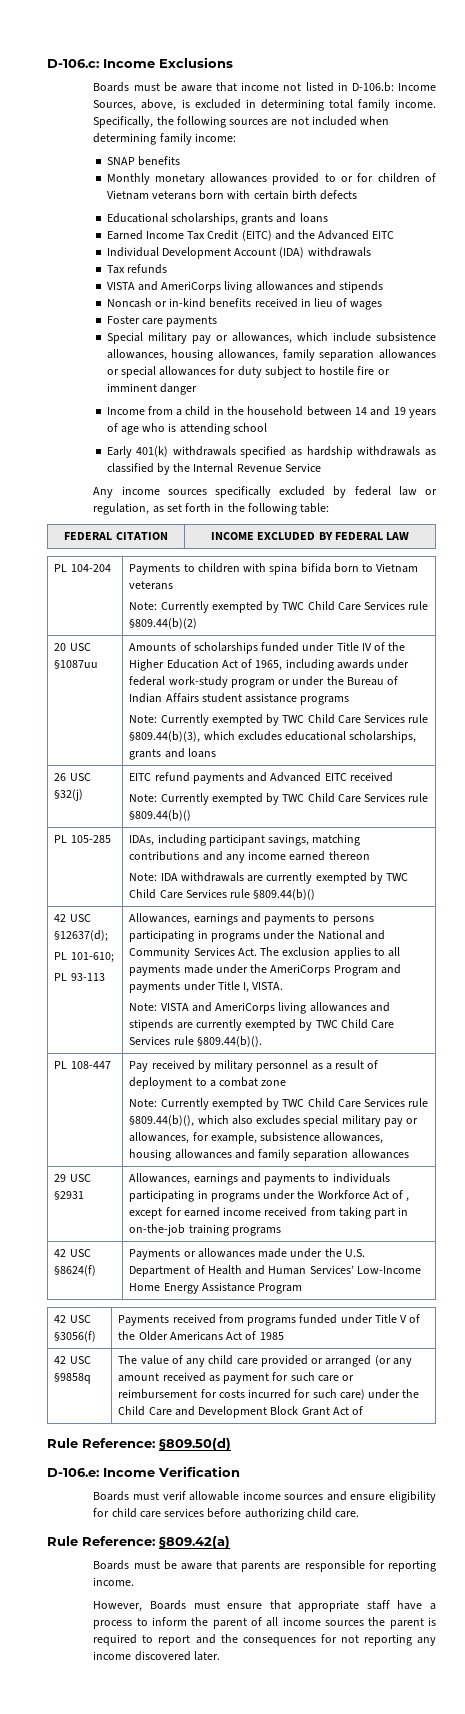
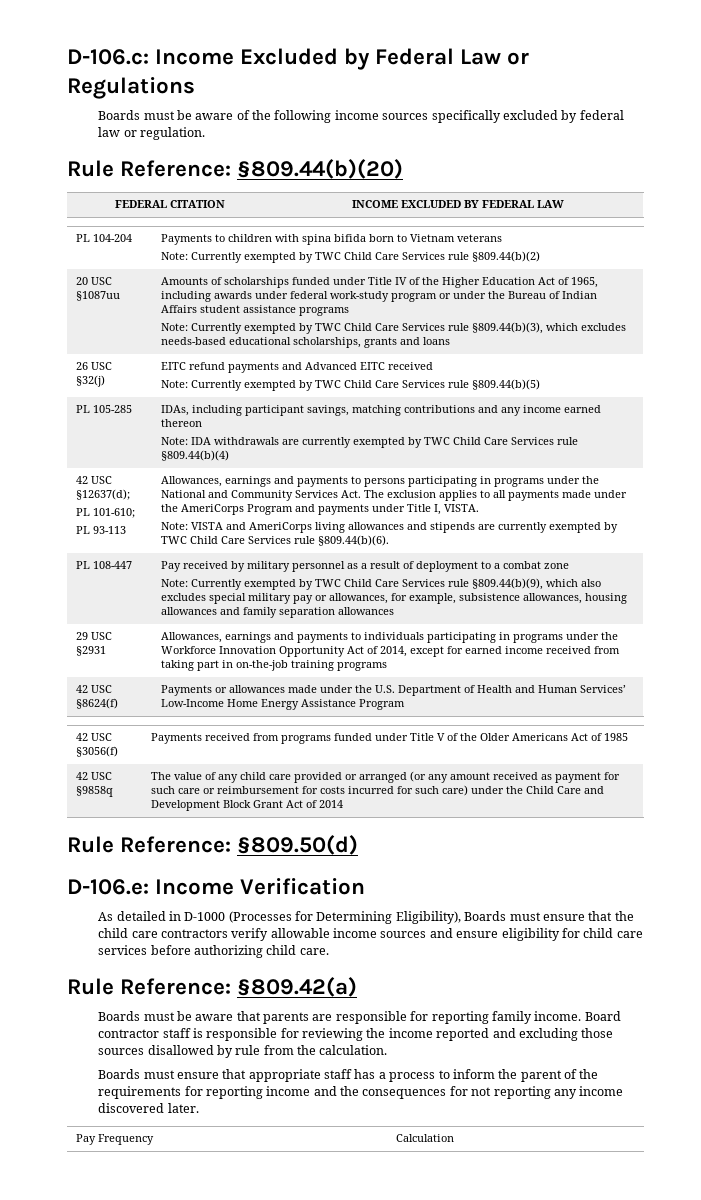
- D-106.c: Income Exclusions
- Boards must be aware that income not listed in D-106.b: Income Sources, above, is excluded in determining total family income. Specifically, the following sources are not included when determining family income:
- SNAP benefits
- Monthly monetary allowances provided to or for children of Vietnam veterans born with certain birth defects
- Educational scholarships, grants and loans
- Earned Income Tax Credit (EITC) and the Advanced EITC
- Individual Development Account (IDA) withdrawals
- Tax refunds
- VISTA and AmeriCorps living allowances and stipends
- Noncash or in-kind benefits received in lieu of wages
- Foster care payments
- Special military pay or allowances, which include subsistence allowances, housing allowances, family separation allowances or special allowances for duty subject to hostile fire or imminent danger
- Income from a child in the household between 14 and 19 years of age who is attending school
- Early 401(k) withdrawals specified as hardship withdrawals as classified by the Internal Revenue Service
- Any income sources specifically excluded by federal law or regulation, as set forth in the following table:
+ D-106.c: Income Excluded by Federal Law or Regulations
+ Boards must be aware of the following income sources specifically excluded by federal law or regulation.
+ Rule Reference: §809.44(b)(20)
- Note: Currently exempted by TWC Child Care Services rule §809.44(b)(3), which excludes educational scholarships, grants and loans
+ Note: Currently exempted by TWC Child Care Services rule §809.44(b)(3), which excludes needs-based educational scholarships, grants and loans
  26 USC §32(j) | EITC refund payments and Advanced EITC received
- Note: Currently exempted by TWC Child Care Services rule §809.44(b)()
+ Note: Currently exempted by TWC Child Care Services rule §809.44(b)(5)
  PL 105-285 | IDAs, including participant savings, matching contributions and any income earned thereon
- Note: IDA withdrawals are currently exempted by TWC Child Care Services rule §809.44(b)()
+ Note: IDA withdrawals are currently exempted by TWC Child Care Services rule §809.44(b)(4)
- Note: VISTA and AmeriCorps living allowances and stipends are currently exempted by TWC Child Care Services rule §809.44(b)().
+ Note: VISTA and AmeriCorps living allowances and stipends are currently exempted by TWC Child Care Services rule §809.44(b)(6).
- Note: Currently exempted by TWC Child Care Services rule §809.44(b)(), which also excludes special military pay or allowances, for example, subsistence allowances, housing allowances and family separation allowances
+ Note: Currently exempted by TWC Child Care Services rule §809.44(b)(9), which also excludes special military pay or allowances, for example, subsistence allowances, housing allowances and family separation allowances
- 29 USC §2931 | Allowances, earnings and payments to individuals participating in programs under the Workforce Act of , except for earned income received from taking part in on-the-job training programs
+ 29 USC §2931 | Allowances, earnings and payments to individuals participating in programs under the Workforce Innovation Opportunity Act of 2014, except for earned income received from taking part in on-the-job training programs
- 42 USC §9858q | The value of any child care provided or arranged (or any amount received as payment for such care or reimbursement for costs incurred for such care) under the Child Care and Development Block Grant Act of
+ 42 USC §9858q | The value of any child care provided or arranged (or any amount received as payment for such care or reimbursement for costs incurred for such care) under the Child Care and Development Block Grant Act of 2014
- Boards must verif allowable income sources and ensure eligibility for child care services before authorizing child care.
+ As detailed in D-1000 (Processes for Determining Eligibility), Boards must ensure that the child care contractors verify allowable income sources and ensure eligibility for child care services before authorizing child care.
- Boards must be aware that parents are responsible for reporting income.
- However, Boards must ensure that appropriate staff have a process to inform the parent of all income sources the parent is required to report and the consequences for not reporting any income discovered later.
+ Boards must be aware that parents are responsible for reporting family income. Board contractor staff is responsible for reviewing the income reported and excluding those sources disallowed by rule from the calculation.
+ Boards must ensure that appropriate staff has a process to inform the parent of the requirements for reporting income and the consequences for not reporting any income discovered later.
+ Pay Frequency | Calculation

